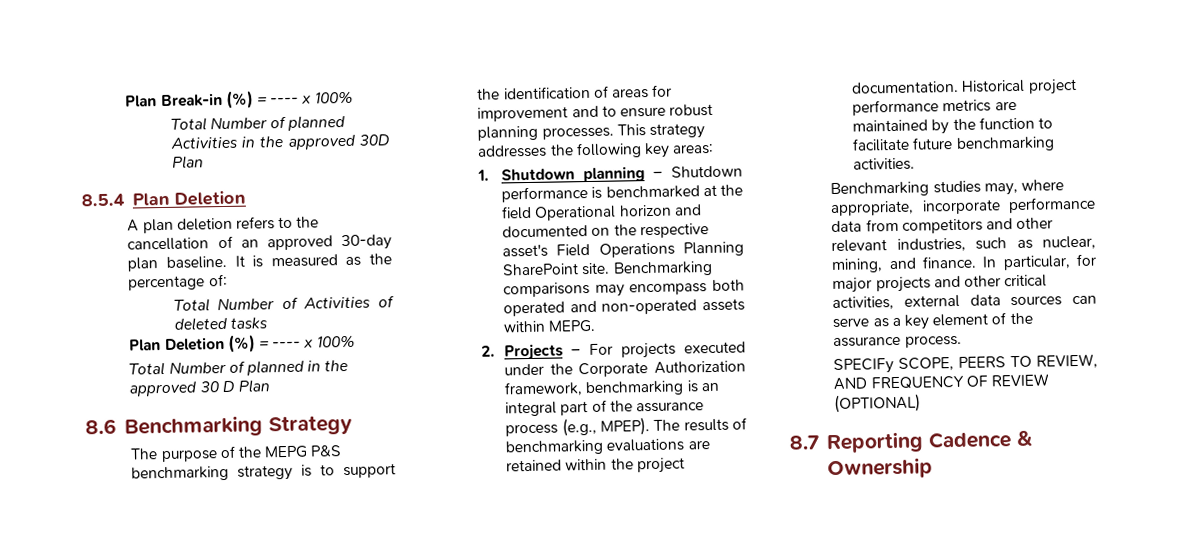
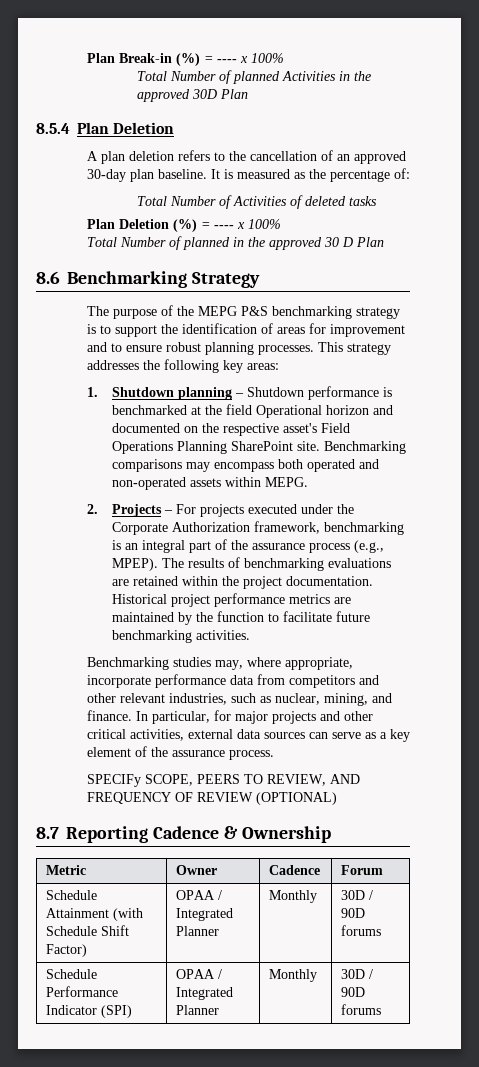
+ Metric | Owner | Cadence | Forum
+ Schedule Attainment (with Schedule Shift Factor) | OPAA / Integrated Planner | Monthly | 30D / 90D forums
+ Schedule Performance Indicator (SPI) | OPAA / Integrated Planner | Monthly | 30D / 90D forums

